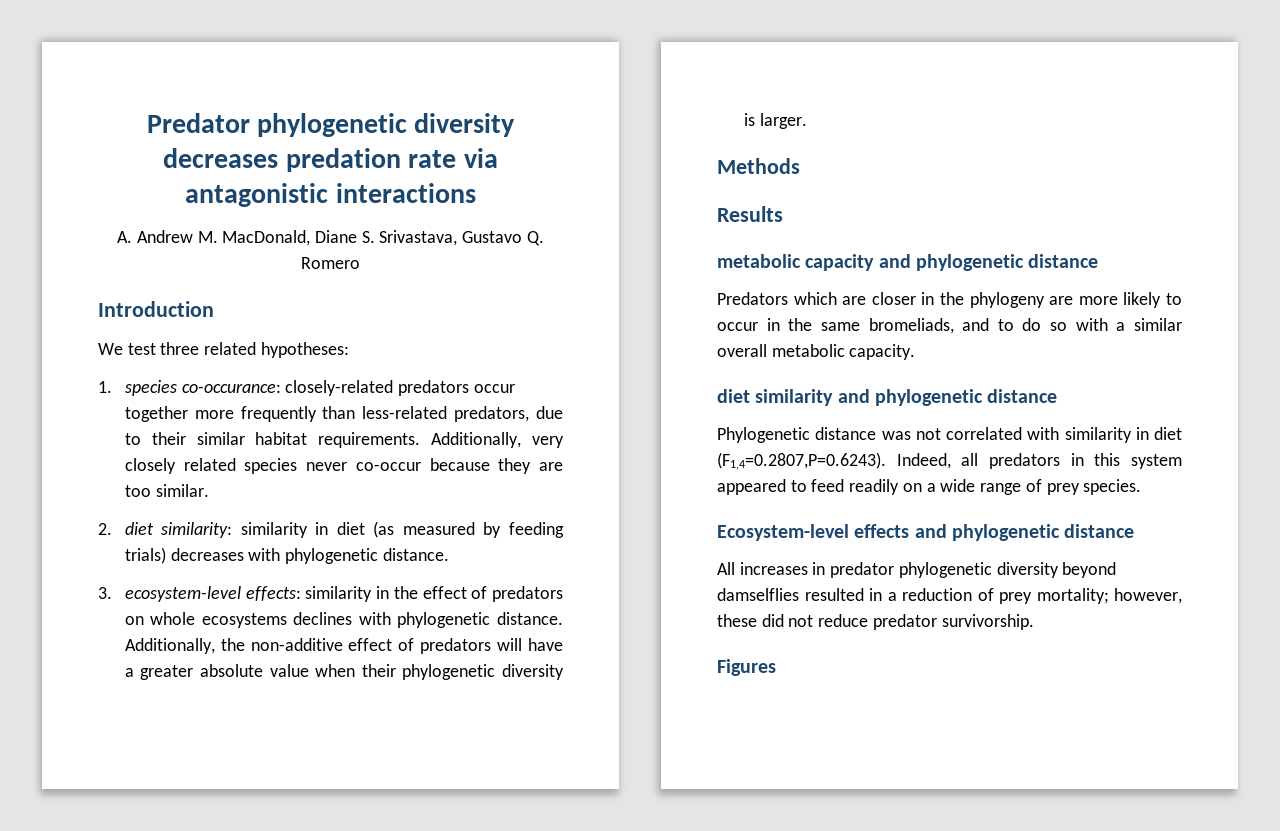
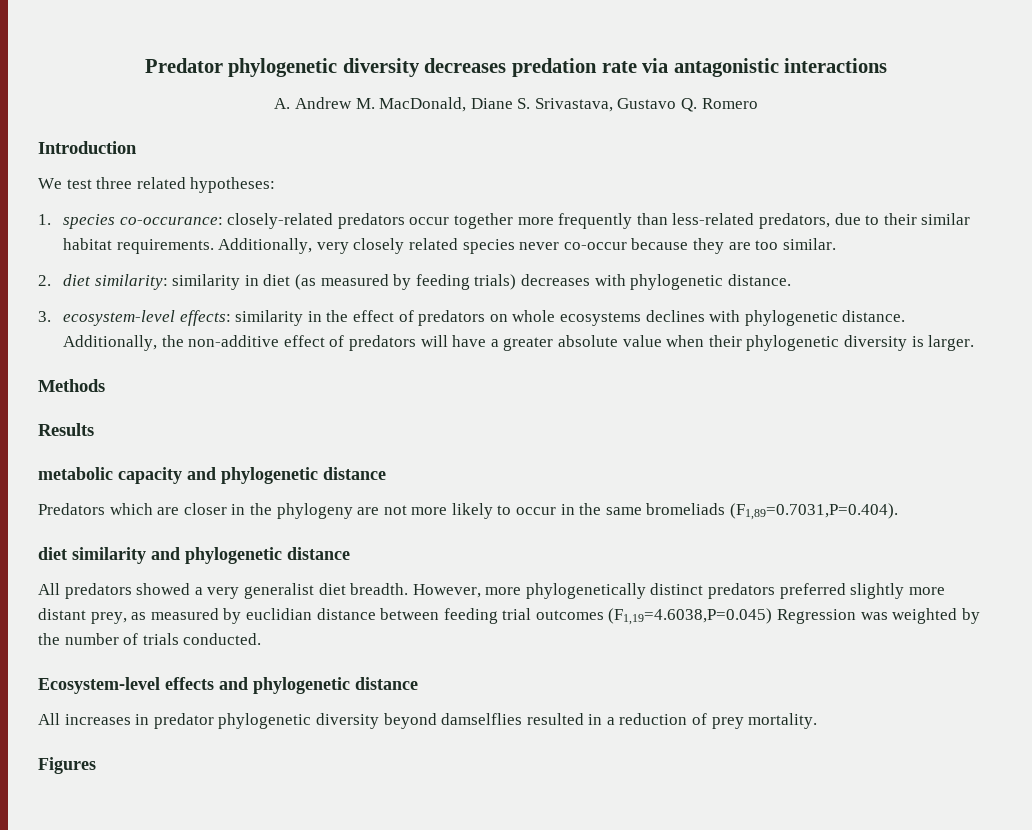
- Predators which are closer in the phylogeny are more likely to occur in the same bromeliads, and to do so with a similar overall metabolic capacity.
+ Predators which are closer in the phylogeny are not more likely to occur in the same bromeliads (F1,89=0.7031,P=0.404).
- Phylogenetic distance was not correlated with similarity in diet (F1,4=0.2807,P=0.6243). Indeed, all predators in this system appeared to feed readily on a wide range of prey species.
+ All predators showed a very generalist diet breadth. However, more phylogenetically distinct predators preferred slightly more distant prey, as measured by euclidian distance between feeding trial outcomes (F1,19=4.6038,P=0.045) Regression was weighted by the number of trials conducted.
- All increases in predator phylogenetic diversity beyond damselflies resulted in a reduction of prey mortality; however, these did not reduce predator survivorship.
+ All increases in predator phylogenetic diversity beyond damselflies resulted in a reduction of prey mortality.

